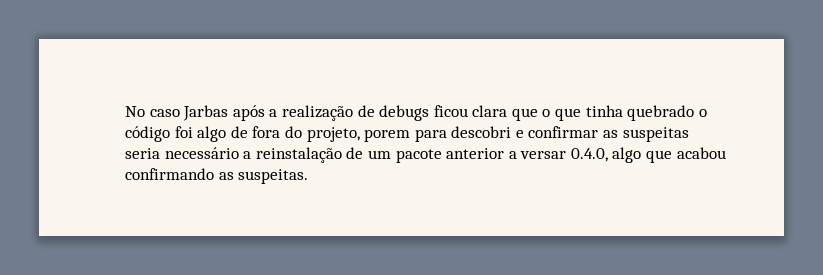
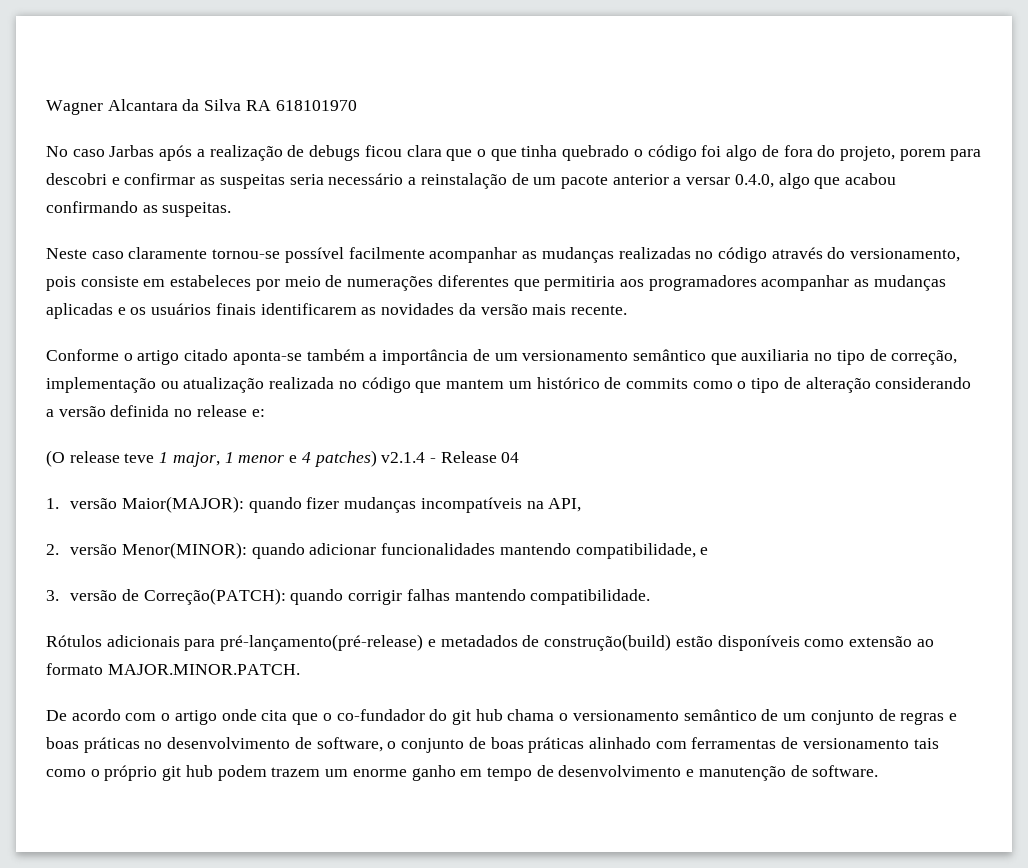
+ Wagner Alcantara da Silva RA 618101970
+ Neste caso claramente tornou-se possível facilmente acompanhar as mudanças realizadas no código através do versionamento, pois consiste em estabeleces por meio de numerações diferentes que permitiria aos programadores acompanhar as mudanças aplicadas e os usuários finais identificarem as novidades da versão mais recente.
+ Conforme o artigo citado aponta-se também a importância de um versionamento semântico que auxiliaria no tipo de correção, implementação ou atualização realizada no código que mantem um histórico de commits como o tipo de alteração considerando a versão definida no release e:
+ (O release teve 1 major, 1 menor e 4 patches) v2.1.4 - Release 04
+ 1. versão Maior(MAJOR): quando fizer mudanças incompatíveis na API,
+ 2. versão Menor(MINOR): quando adicionar funcionalidades mantendo compatibilidade, e
+ 3. versão de Correção(PATCH): quando corrigir falhas mantendo compatibilidade.
+ Rótulos adicionais para pré-lançamento(pré-release) e metadados de construção(build) estão disponíveis como extensão ao formato MAJOR.MINOR.PATCH.
+ De acordo com o artigo onde cita que o co-fundador do git hub chama o versionamento semântico de um conjunto de regras e boas práticas no desenvolvimento de software, o conjunto de boas práticas alinhado com ferramentas de versionamento tais como o próprio git hub podem trazem um enorme ganho em tempo de desenvolvimento e manutenção de software.

